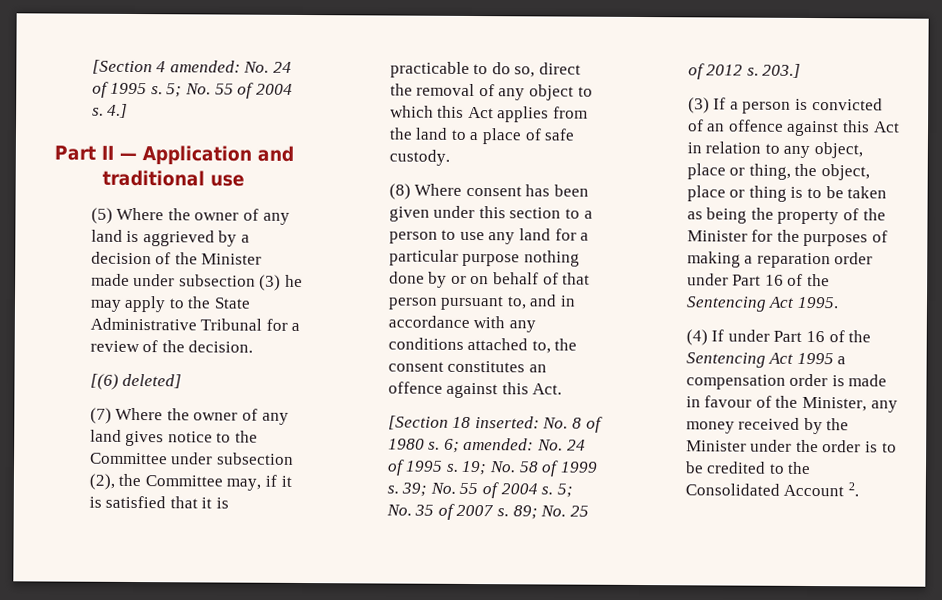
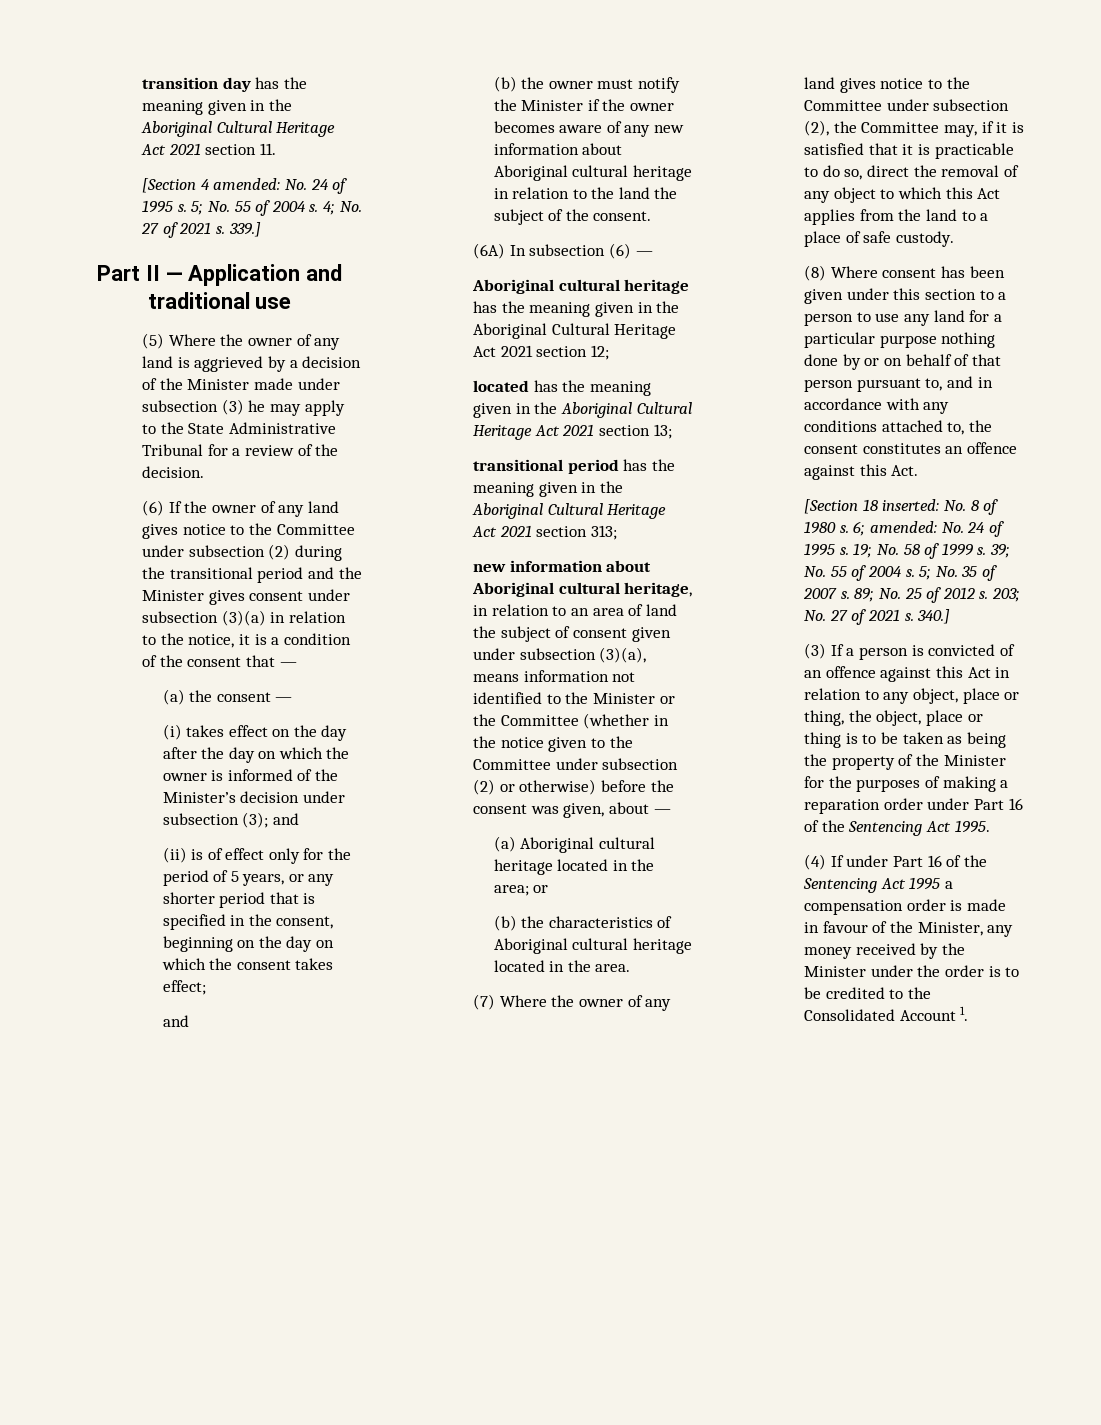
+ transition day has the meaning given in the Aboriginal Cultural Heritage Act 2021 section 11.
- 4.]
+ 4; No. 27 of 2021 s. 339.]
- [(6) deleted]
+ (6) If the owner of any land gives notice to the Committee under subsection (2) during the transitional period and the Minister gives consent under subsection (3)(a) in relation to the notice, it is a condition of the consent that —
+ (a) the consent —
+ (i) takes effect on the day after the day on which the owner is informed of the Minister’s decision under subsection (3); and
+ (ii) is of effect only for the period of 5 years, or any shorter period that is specified in the consent, beginning on the day on which the consent takes effect;
+ and
+ (b) the owner must notify the Minister if the owner becomes aware of any new information about Aboriginal cultural heritage in relation to the land the subject of the consent.
+ (6A) In subsection (6) —
+ Aboriginal cultural heritage has the meaning given in the Aboriginal Cultural Heritage Act 2021 section 12;
+ located has the meaning given in the Aboriginal Cultural Heritage Act 2021 section 13;
+ transitional period has the meaning given in the Aboriginal Cultural Heritage Act 2021 section 313;
+ new information about Aboriginal cultural heritage, in relation to an area of land the subject of consent given under subsection (3)(a), means information not identified to the Minister or the Committee (whether in the notice given to the Committee under subsection (2) or otherwise) before the consent was given, about —
+ (a) Aboriginal cultural heritage located in the area; or
+ (b) the characteristics of Aboriginal cultural heritage located in the area.
- 203.]
+ 203; No. 27 of 2021 s. 340.]
- (4) If under Part 16 of the Sentencing Act 1995 a compensation order is made in favour of the Minister, any money received by the Minister under the order is to be credited to the Consolidated Account 2.
+ (4) If under Part 16 of the Sentencing Act 1995 a compensation order is made in favour of the Minister, any money received by the Minister under the order is to be credited to the Consolidated Account 1.

